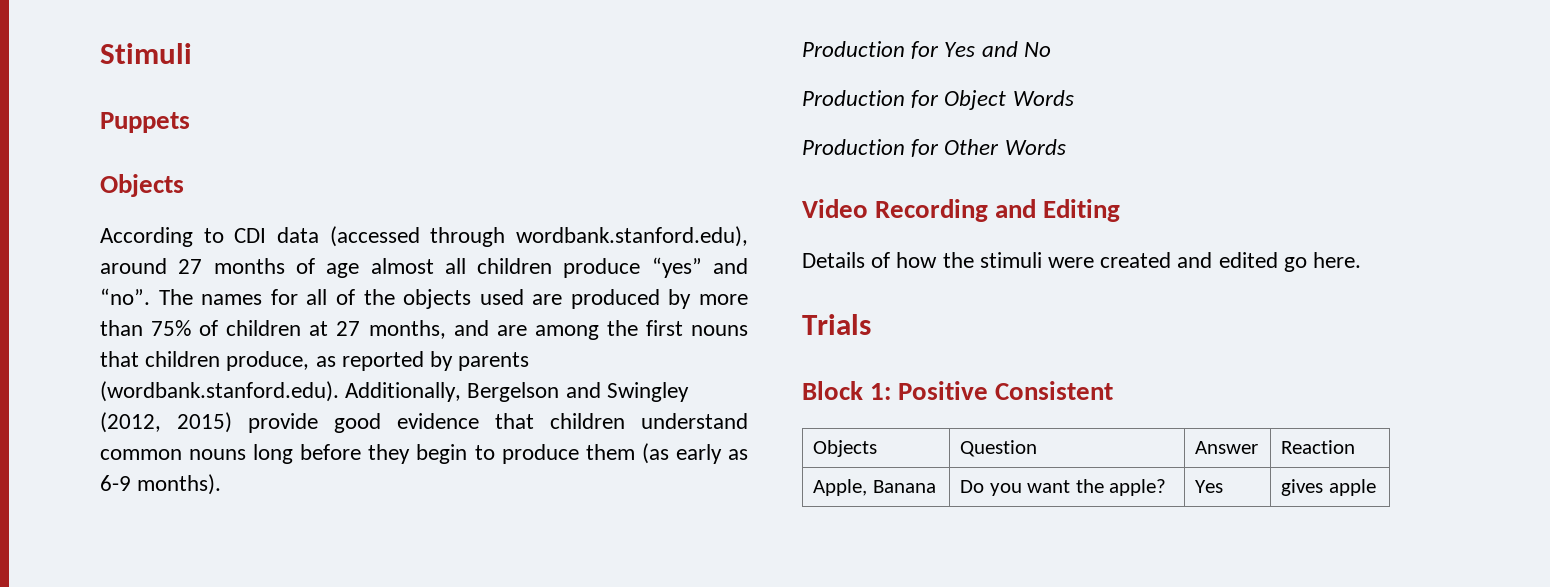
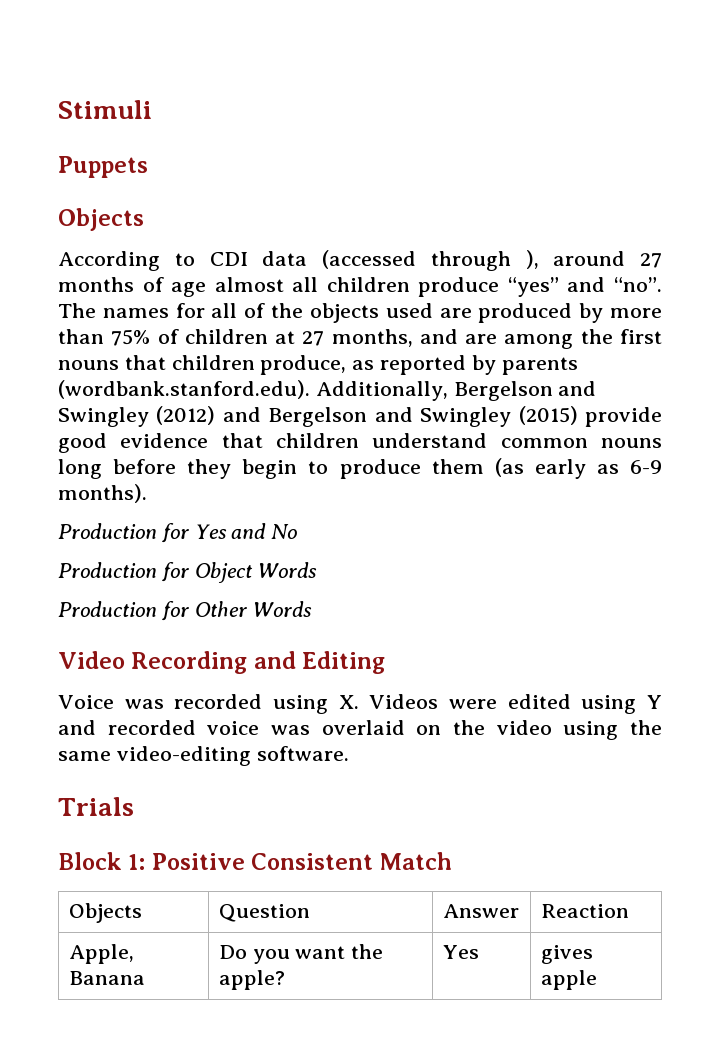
- According to CDI data (accessed through wordbank.stanford.edu), around 27 months of age almost all children produce “yes” and “no”.
+ According to CDI data (accessed through ), around 27 months of age almost all children produce “yes” and “no”.
- The names for all of the objects used are produced by more than 75% of children at 27 months, and are among the first nouns that children produce, as reported by parents (wordbank.stanford.edu). Additionally, Bergelson and Swingley (2012, 2015) provide good evidence that children understand common nouns long before they begin to produce them (as early as 6-9 months).
+ The names for all of the objects used are produced by more than 75% of children at 27 months, and are among the first nouns that children produce, as reported by parents (wordbank.stanford.edu). Additionally, Bergelson and Swingley (2012) and Bergelson and Swingley (2015) provide good evidence that children understand common nouns long before they begin to produce them (as early as 6-9 months).
- Details of how the stimuli were created and edited go here.
+ Voice was recorded using X. Videos were edited using Y and recorded voice was overlaid on the video using the same video-editing software.
- Block 1: Positive Consistent
+ Block 1: Positive Consistent Match

